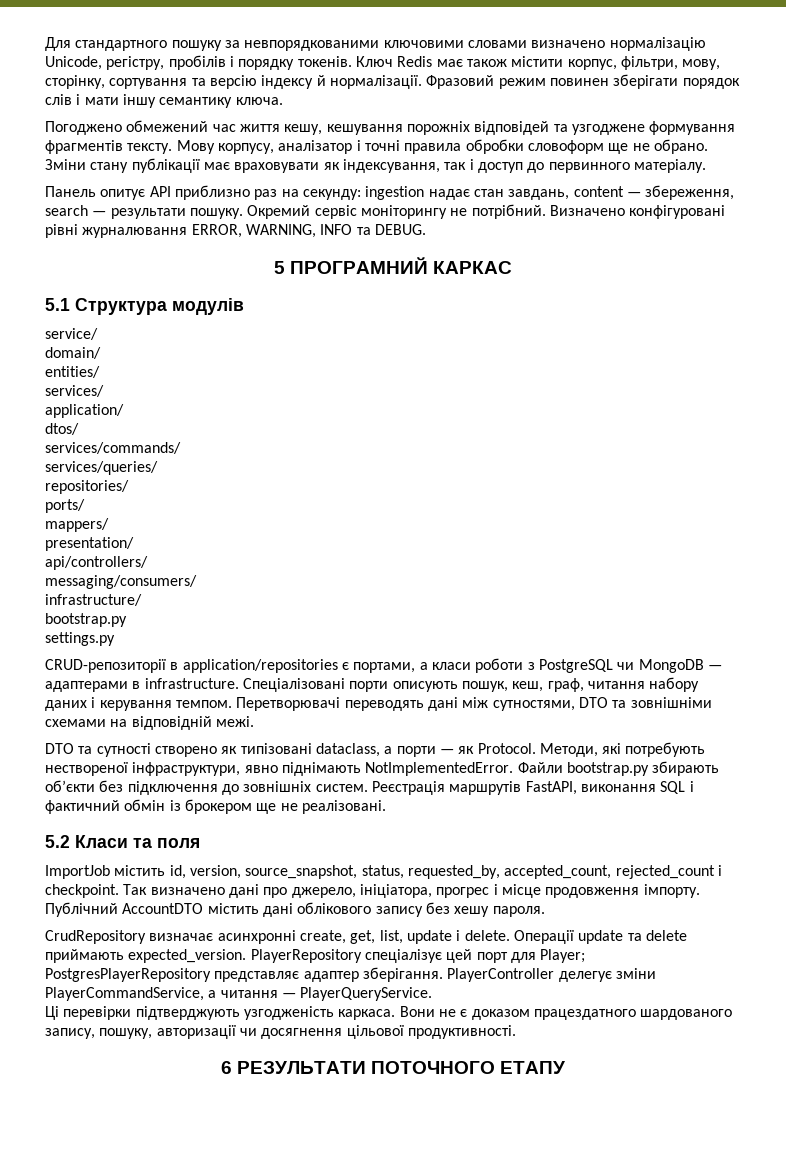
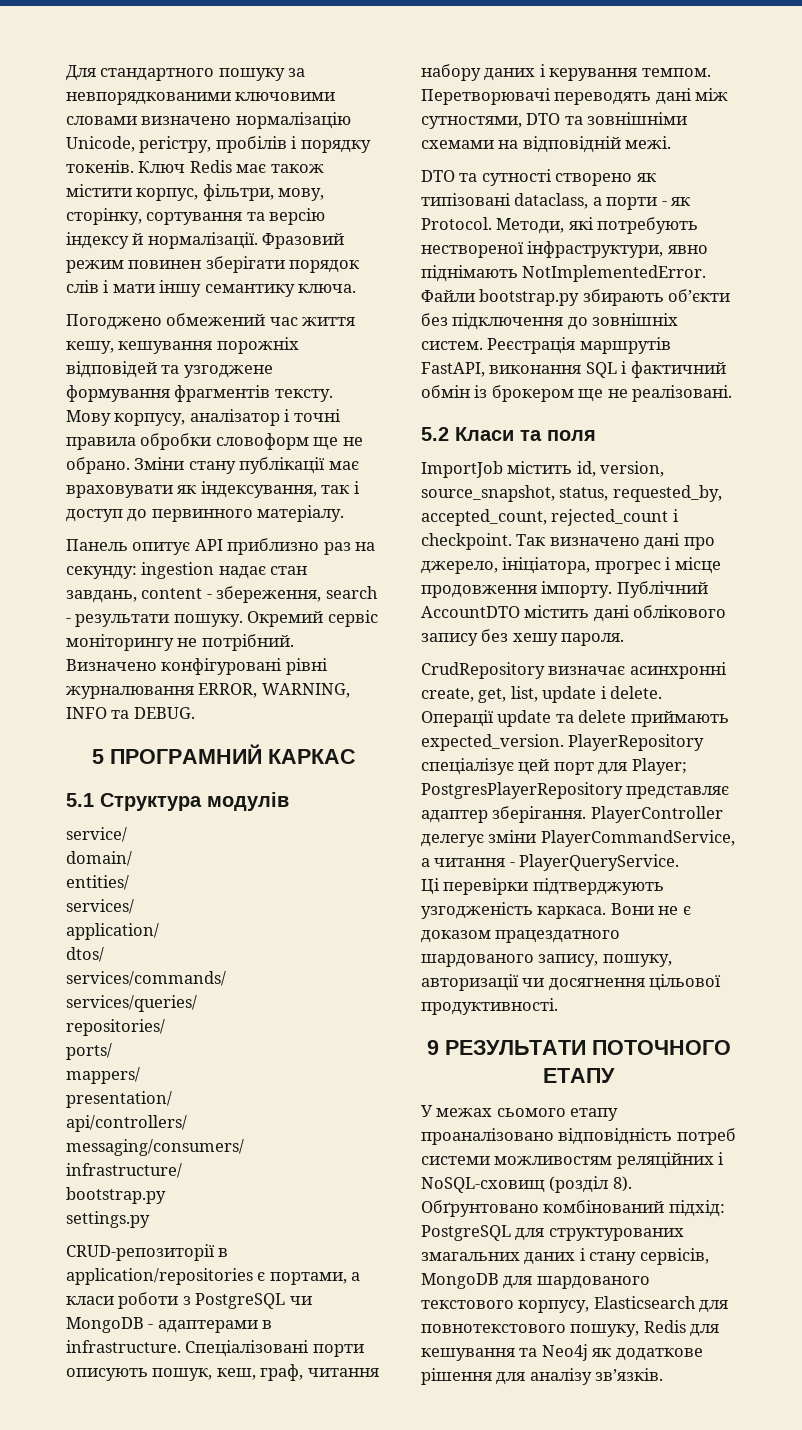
- Панель опитує API приблизно раз на секунду: ingestion надає стан завдань, content — збереження, search — результати пошуку.
+ Панель опитує API приблизно раз на секунду: ingestion надає стан завдань, content - збереження, search - результати пошуку.
- CRUD-репозиторії в application/repositories є портами, а класи роботи з PostgreSQL чи MongoDB — адаптерами в infrastructure.
+ CRUD-репозиторії в application/repositories є портами, а класи роботи з PostgreSQL чи MongoDB - адаптерами в infrastructure.
- DTO та сутності створено як типізовані dataclass, а порти — як Protocol.
+ DTO та сутності створено як типізовані dataclass, а порти - як Protocol.
- PlayerController делегує зміни PlayerCommandService, а читання — PlayerQueryService.
+ PlayerController делегує зміни PlayerCommandService, а читання - PlayerQueryService.
- 6 РЕЗУЛЬТАТИ ПОТОЧНОГО ЕТАПУ
+ 9 РЕЗУЛЬТАТИ ПОТОЧНОГО ЕТАПУ
+ У межах сьомого етапу проаналізовано відповідність потреб системи можливостям реляційних і NoSQL-сховищ (розділ 8). Обґрунтовано комбінований підхід: PostgreSQL для структурованих змагальних даних і стану сервісів, MongoDB для шардованого текстового корпусу, Elasticsearch для повнотекстового пошуку, Redis для кешування та Neo4j як додаткове рішення для аналізу зв’язків.

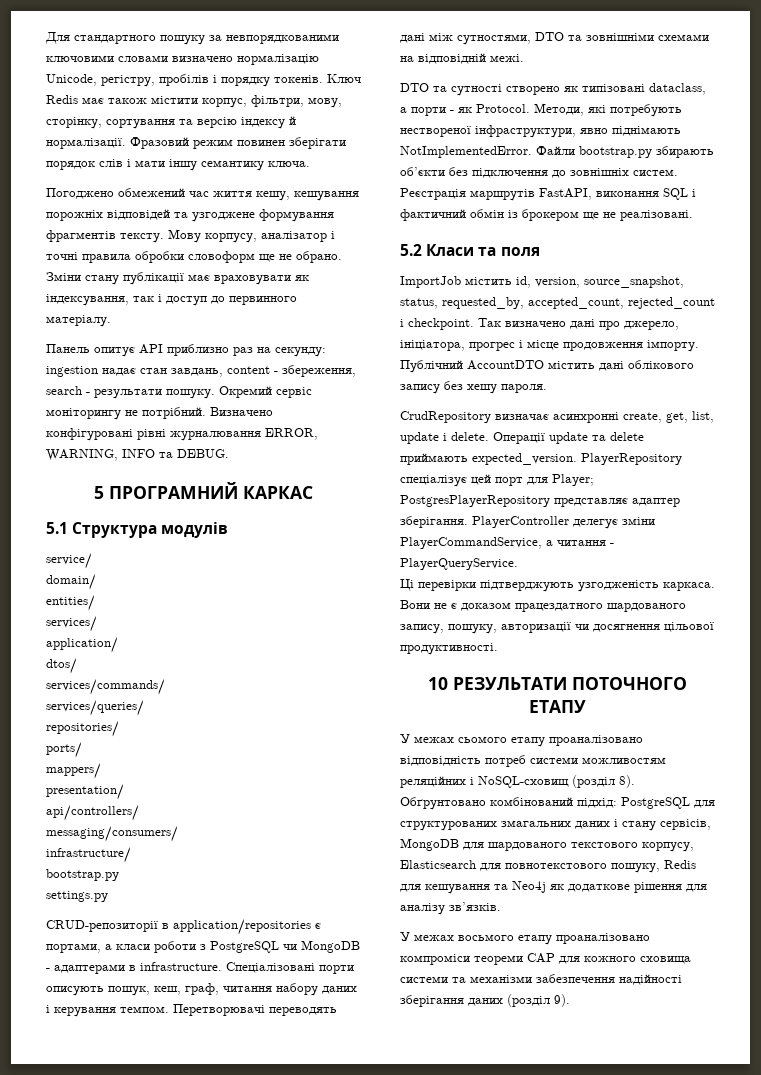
- 9 РЕЗУЛЬТАТИ ПОТОЧНОГО ЕТАПУ
+ 10 РЕЗУЛЬТАТИ ПОТОЧНОГО ЕТАПУ
+ У межах восьмого етапу проаналізовано компроміси теореми CAP для кожного сховища системи та механізми забезпечення надійності зберігання даних (розділ 9).

